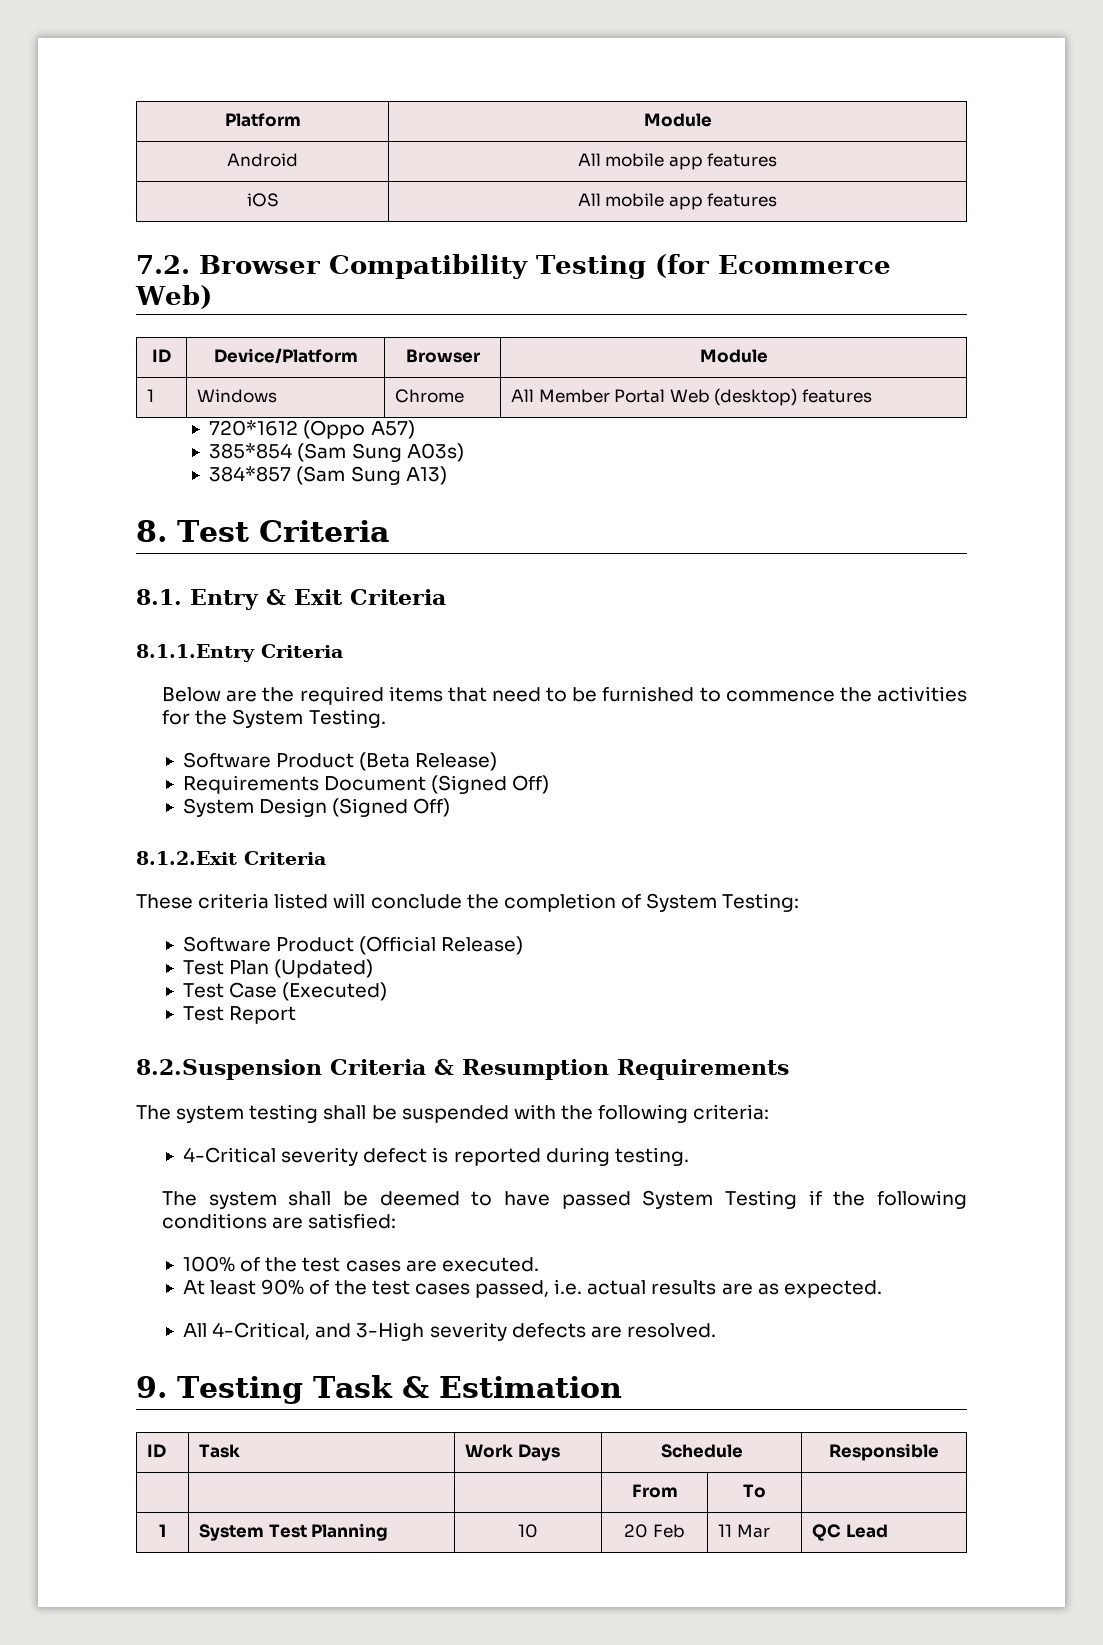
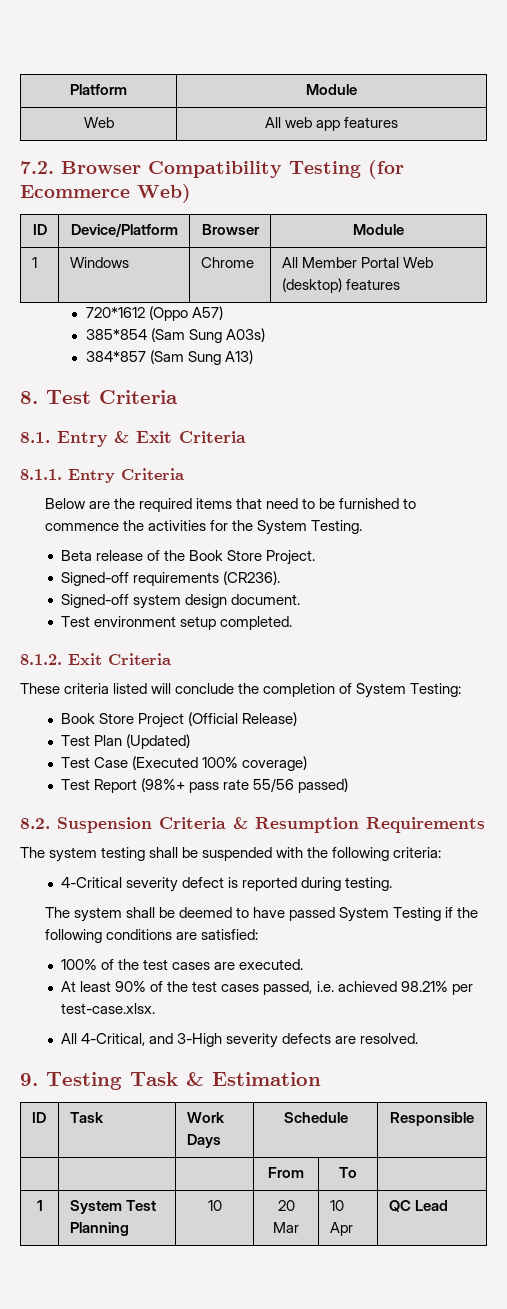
- Android | All mobile app features
- iOS | All mobile app features
+ Web | All web app features
- 8.1.1.Entry Criteria
+ 8.1.1. Entry Criteria
- Software Product (Beta Release)
- Requirements Document (Signed Off)
- System Design (Signed Off)
- 8.1.2.Exit Criteria
+ Beta release of the Book Store Project.
+ Signed-off requirements (CR236).
+ Signed-off system design document.
+ Test environment setup completed.
+ 8.1.2. Exit Criteria
- Software Product (Official Release)
+ Book Store Project (Official Release)
- Test Case (Executed)
+ Test Case (Executed 100% coverage)
- Test Report
- 8.2.Suspension Criteria & Resumption Requirements
+ Test Report (98%+ pass rate 55/56 passed)
+ 8.2. Suspension Criteria & Resumption Requirements
- At least 90% of the test cases passed, i.e. actual results are as expected.
+ At least 90% of the test cases passed, i.e. achieved 98.21% per test-case.xlsx.
- 1 | System Test Planning | 10 | 20 Feb | 11 Mar | QC Lead
+ 1 | System Test Planning | 10 | 20 Mar | 10 Apr | QC Lead

